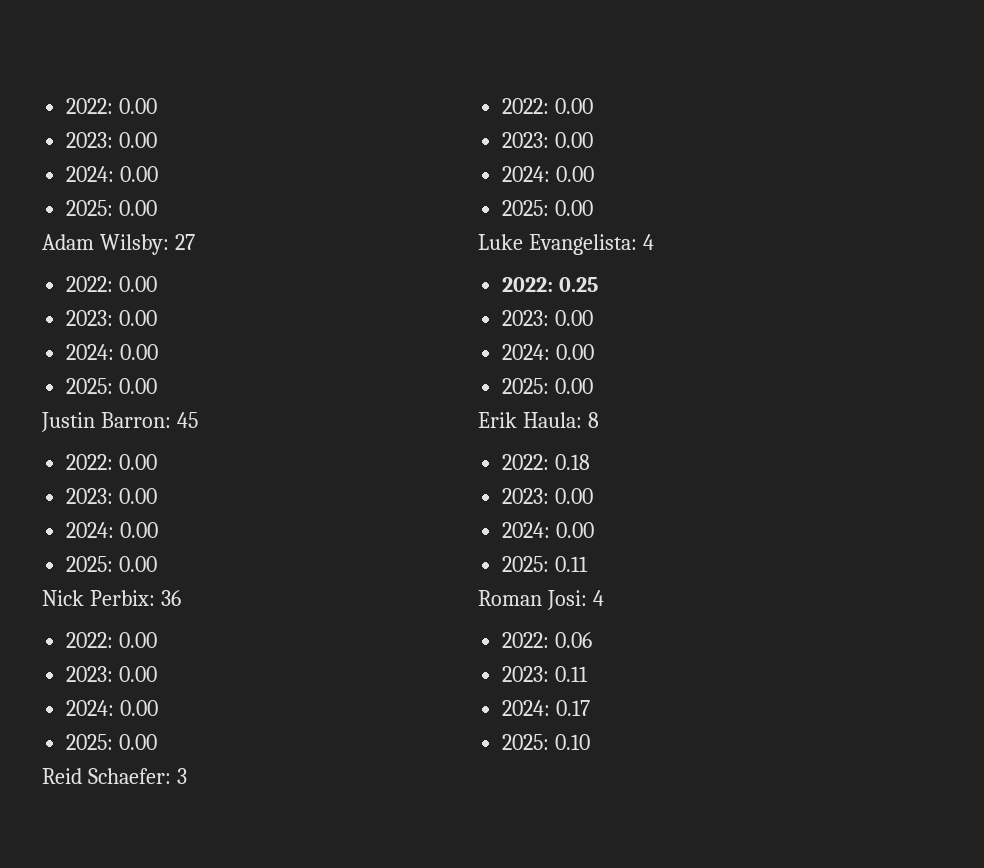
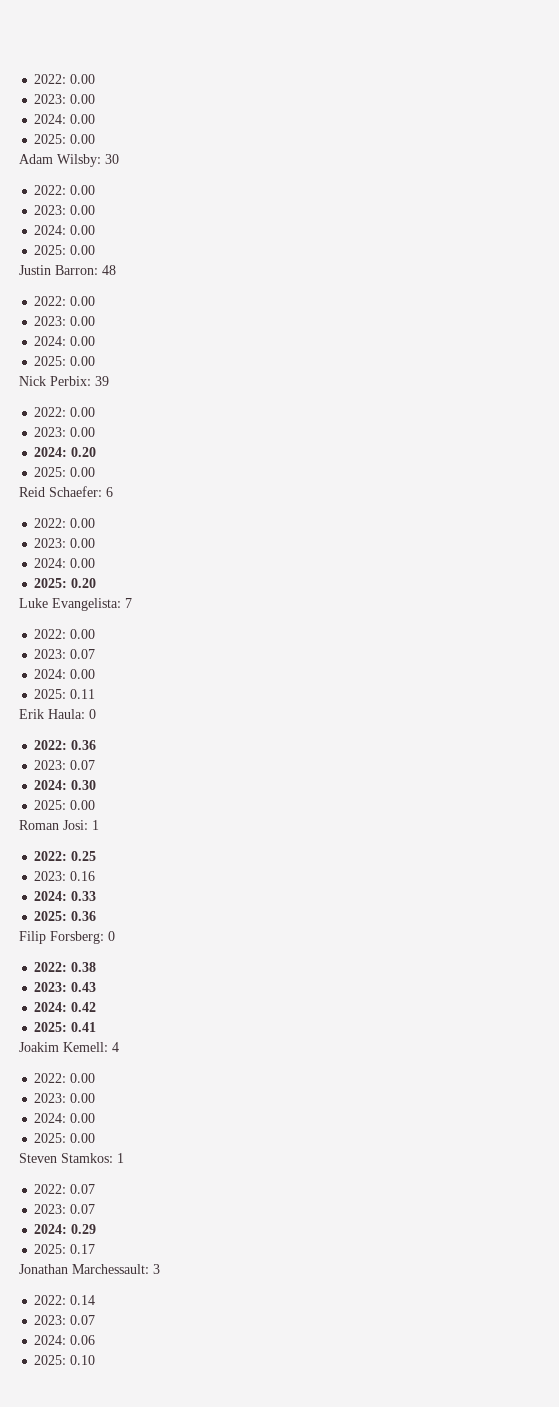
- Adam Wilsby: 27
+ Adam Wilsby: 30
- Justin Barron: 45
+ Justin Barron: 48
- Nick Perbix: 36
+ Nick Perbix: 39
+ 2022: 0.00
+ 2023: 0.00
+ 2024: 0.20
+ 2025: 0.00
+ Reid Schaefer: 6
+ 2022: 0.00
+ 2023: 0.00
+ 2024: 0.00
+ 2025: 0.20
+ Luke Evangelista: 7
+ 2022: 0.00
+ 2023: 0.07
+ 2024: 0.00
+ 2025: 0.11
+ Erik Haula: 0
+ 2022: 0.36
+ 2023: 0.07
+ 2024: 0.30
+ 2025: 0.00
+ Roman Josi: 1
+ 2022: 0.25
+ 2023: 0.16
+ 2024: 0.33
+ 2025: 0.36
+ Filip Forsberg: 0
+ 2022: 0.38
+ 2023: 0.43
+ 2024: 0.42
+ 2025: 0.41
+ Joakim Kemell: 4
  2022: 0.00
  2023: 0.00
  2024: 0.00
  2025: 0.00
- Reid Schaefer: 3
- 2022: 0.00
- 2023: 0.00
- 2024: 0.00
- 2025: 0.00
- Luke Evangelista: 4
- 2022: 0.25
- 2023: 0.00
- 2024: 0.00
- 2025: 0.00
- Erik Haula: 8
- 2022: 0.18
- 2023: 0.00
- 2024: 0.00
- 2025: 0.11
- Roman Josi: 4
- 2022: 0.06
- 2023: 0.11
- 2024: 0.17
+ Steven Stamkos: 1
+ 2022: 0.07
+ 2023: 0.07
+ 2024: 0.29
+ 2025: 0.17
+ Jonathan Marchessault: 3
+ 2022: 0.14
+ 2023: 0.07
+ 2024: 0.06

